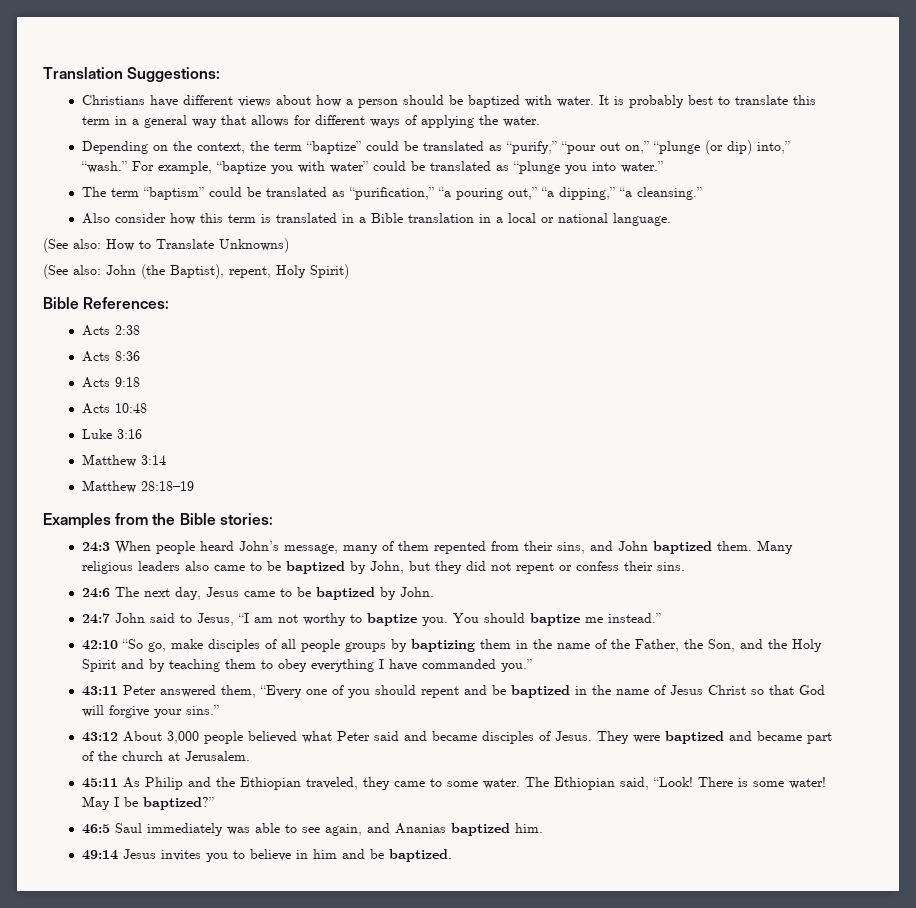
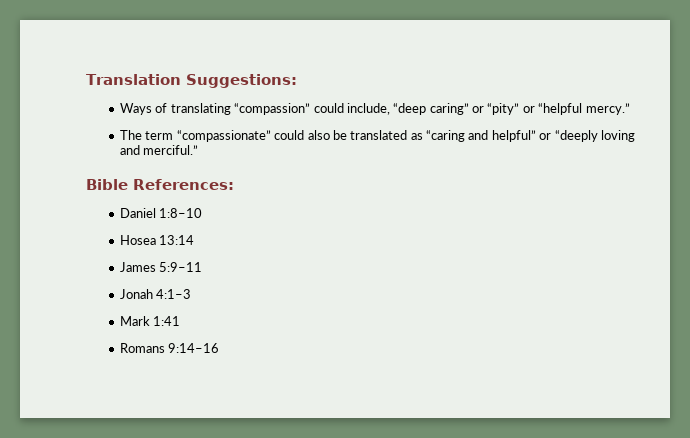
- Christians have different views about how a person should be baptized with water. It is probably best to translate this term in a general way that allows for different ways of applying the water.
- Depending on the context, the term “baptize” could be translated as “purify,” “pour out on,” “plunge (or dip) into,” “wash.” For example, “baptize you with water” could be translated as “plunge you into water.”
- The term “baptism” could be translated as “purification,” “a pouring out,” “a dipping,” “a cleansing.”
- Also consider how this term is translated in a Bible translation in a local or national language.
- (See also: How to Translate Unknowns)
- (See also: John (the Baptist), repent, Holy Spirit)
+ Ways of translating “compassion” could include, “deep caring” or “pity” or “helpful mercy.”
+ The term “compassionate” could also be translated as “caring and helpful” or “deeply loving and merciful.”
  Bible References:
- Acts 2:38
- Acts 8:36
- Acts 9:18
- Acts 10:48
- Luke 3:16
- Matthew 3:14
- Matthew 28:18–19
- Examples from the Bible stories:
- 24:3 When people heard John’s message, many of them repented from their sins, and John baptized them. Many religious leaders also came to be baptized by John, but they did not repent or confess their sins.
- 24:6 The next day, Jesus came to be baptized by John.
- 24:7 John said to Jesus, “I am not worthy to baptize you. You should baptize me instead.”
- 42:10 “So go, make disciples of all people groups by baptizing them in the name of the Father, the Son, and the Holy Spirit and by teaching them to obey everything I have commanded you.”
- 43:11 Peter answered them, “Every one of you should repent and be baptized in the name of Jesus Christ so that God will forgive your sins.”
- 43:12 About 3,000 people believed what Peter said and became disciples of Jesus. They were baptized and became part of the church at Jerusalem.
- 45:11 As Philip and the Ethiopian traveled, they came to some water. The Ethiopian said, “Look! There is some water! May I be baptized?”
- 46:5 Saul immediately was able to see again, and Ananias baptized him.
- 49:14 Jesus invites you to believe in him and be baptized.
+ Daniel 1:8–10
+ Hosea 13:14
+ James 5:9–11
+ Jonah 4:1–3
+ Mark 1:41
+ Romans 9:14–16

